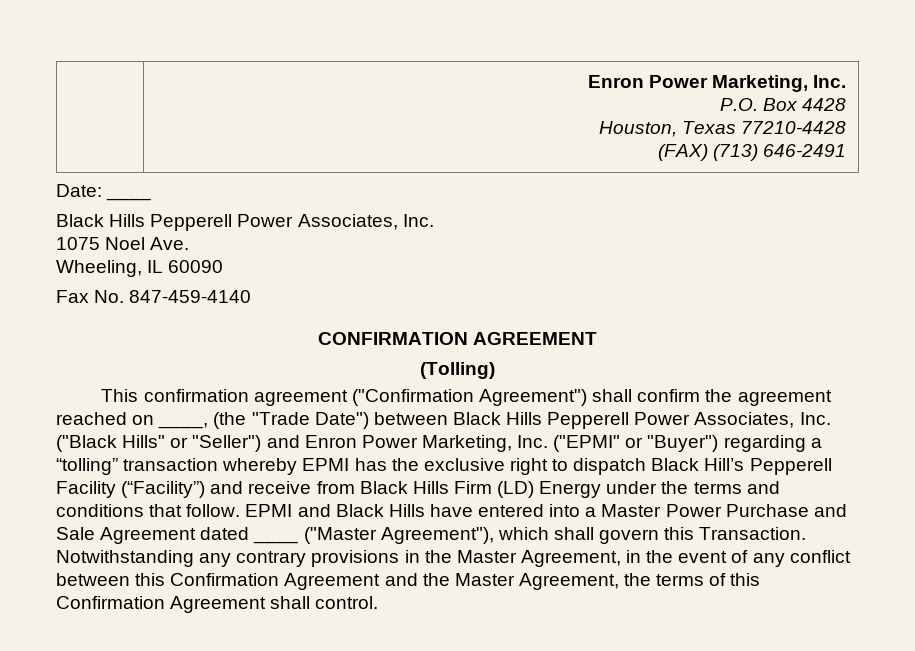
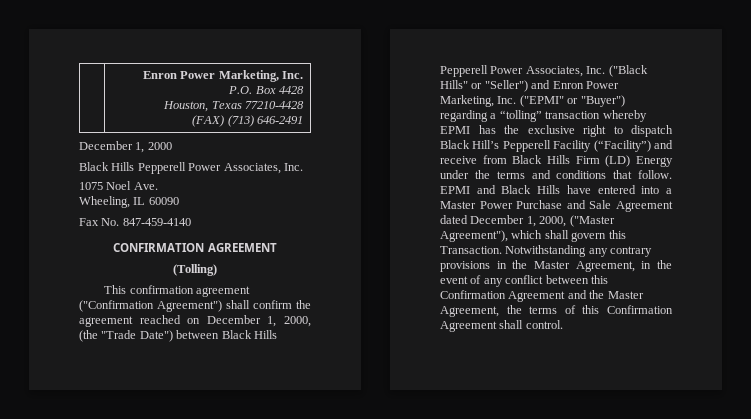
- Date: ____
+ December 1, 2000
- This confirmation agreement ("Confirmation Agreement") shall confirm the agreement reached on ____, (the "Trade Date") between Black Hills Pepperell Power Associates, Inc. ("Black Hills" or "Seller") and Enron Power Marketing, Inc. ("EPMI" or "Buyer") regarding a “tolling” transaction whereby EPMI has the exclusive right to dispatch Black Hill’s Pepperell Facility (“Facility”) and receive from Black Hills Firm (LD) Energy under the terms and conditions that follow.
+ This confirmation agreement ("Confirmation Agreement") shall confirm the agreement reached on December 1, 2000, (the "Trade Date") between Black Hills Pepperell Power Associates, Inc. ("Black Hills" or "Seller") and Enron Power Marketing, Inc. ("EPMI" or "Buyer") regarding a “tolling” transaction whereby EPMI has the exclusive right to dispatch Black Hill’s Pepperell Facility (“Facility”) and receive from Black Hills Firm (LD) Energy under the terms and conditions that follow.
- EPMI and Black Hills have entered into a Master Power Purchase and Sale Agreement dated ____ ("Master Agreement"), which shall govern this Transaction.
+ EPMI and Black Hills have entered into a Master Power Purchase and Sale Agreement dated December 1, 2000, ("Master Agreement"), which shall govern this Transaction.

